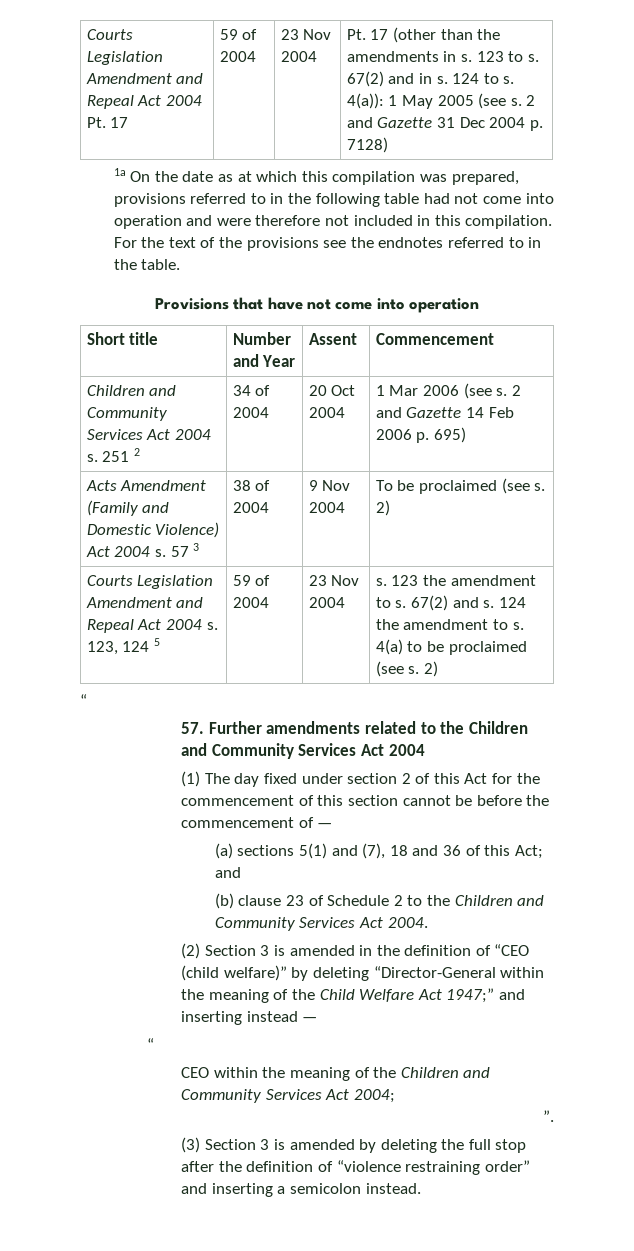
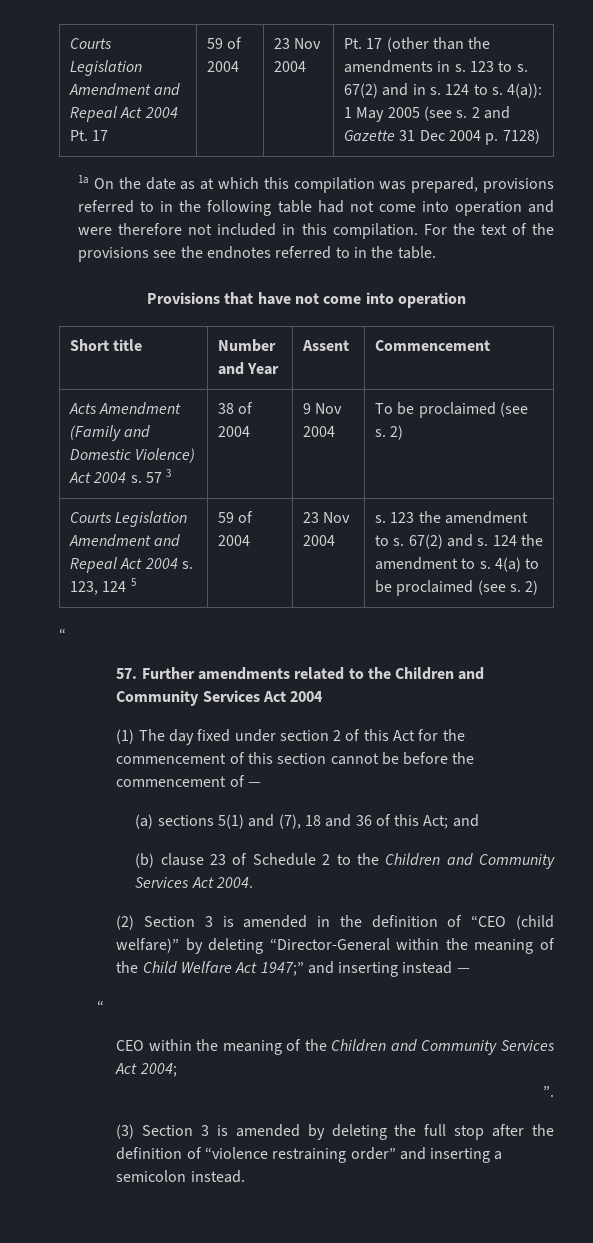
- Children and Community Services Act 2004 s. 251 2 | 34 of 2004 | 20 Oct 2004 | 1 Mar 2006 (see s. 2 and Gazette 14 Feb 2006 p. 695)

